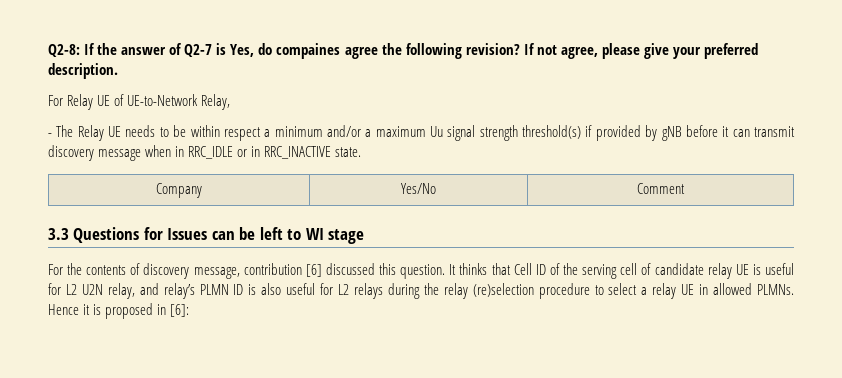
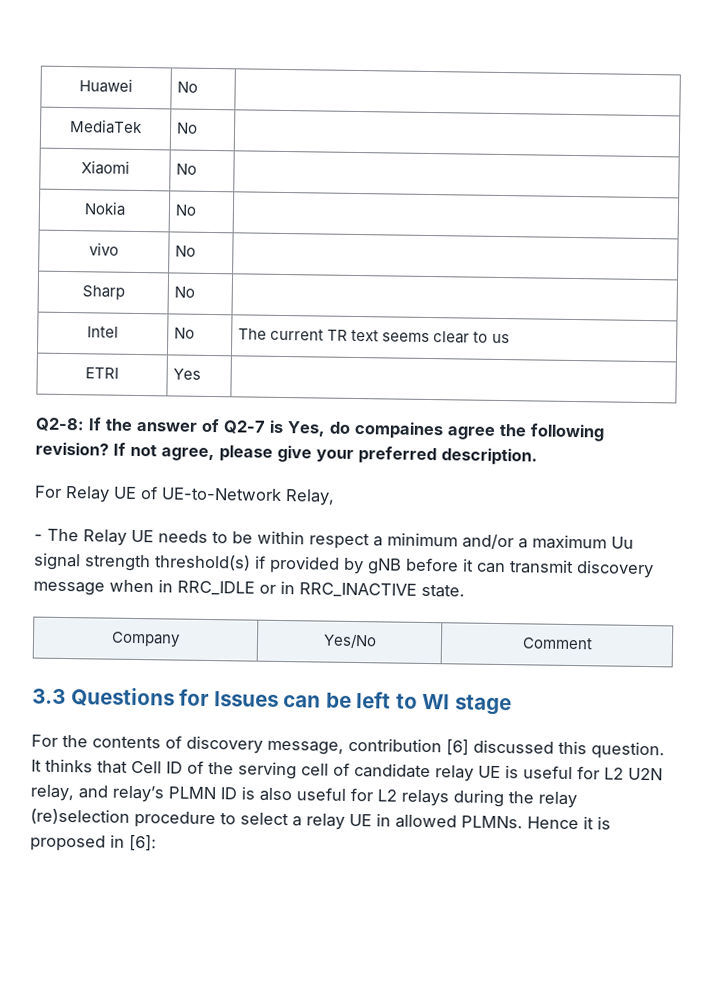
+ Huawei | No |
+ MediaTek | No |
+ Xiaomi | No |
+ Nokia | No |
+ vivo | No |
+ Sharp | No |
+ Intel | No | The current TR text seems clear to us
+ ETRI | Yes |

